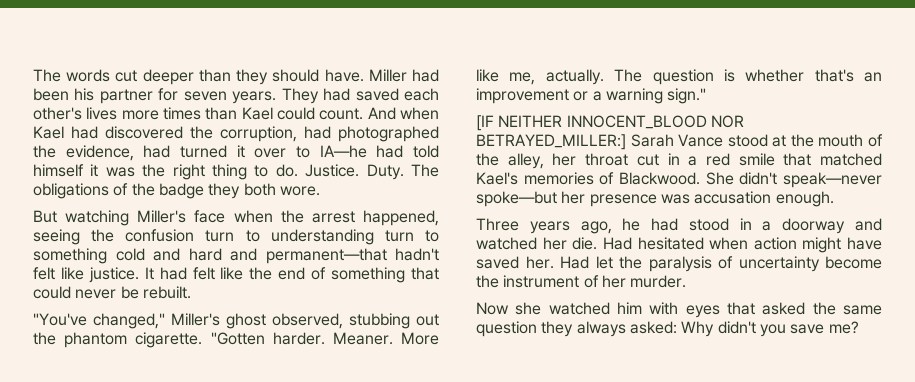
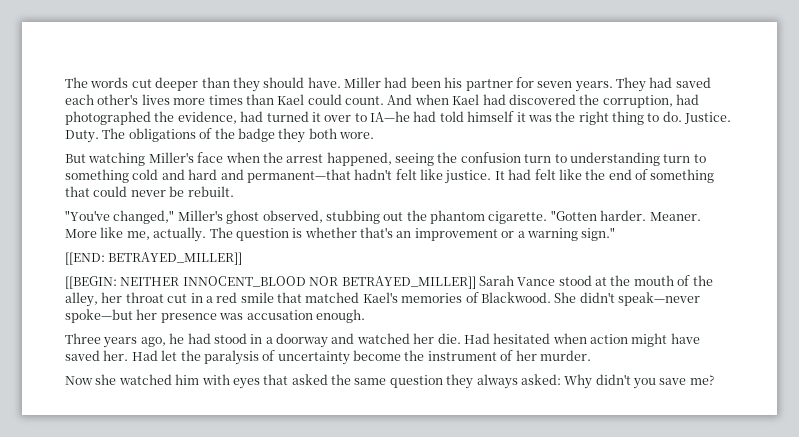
- [IF NEITHER INNOCENT_BLOOD NOR BETRAYED_MILLER:] Sarah Vance stood at the mouth of the alley, her throat cut in a red smile that matched Kael's memories of Blackwood.
+ [[END: BETRAYED_MILLER]]
+ [[BEGIN: NEITHER INNOCENT_BLOOD NOR BETRAYED_MILLER]] Sarah Vance stood at the mouth of the alley, her throat cut in a red smile that matched Kael's memories of Blackwood.

